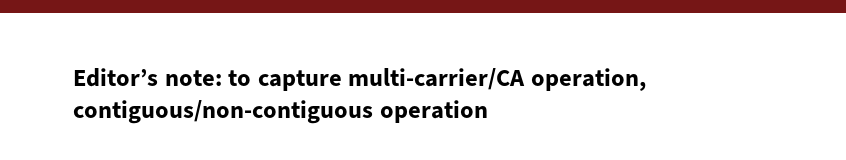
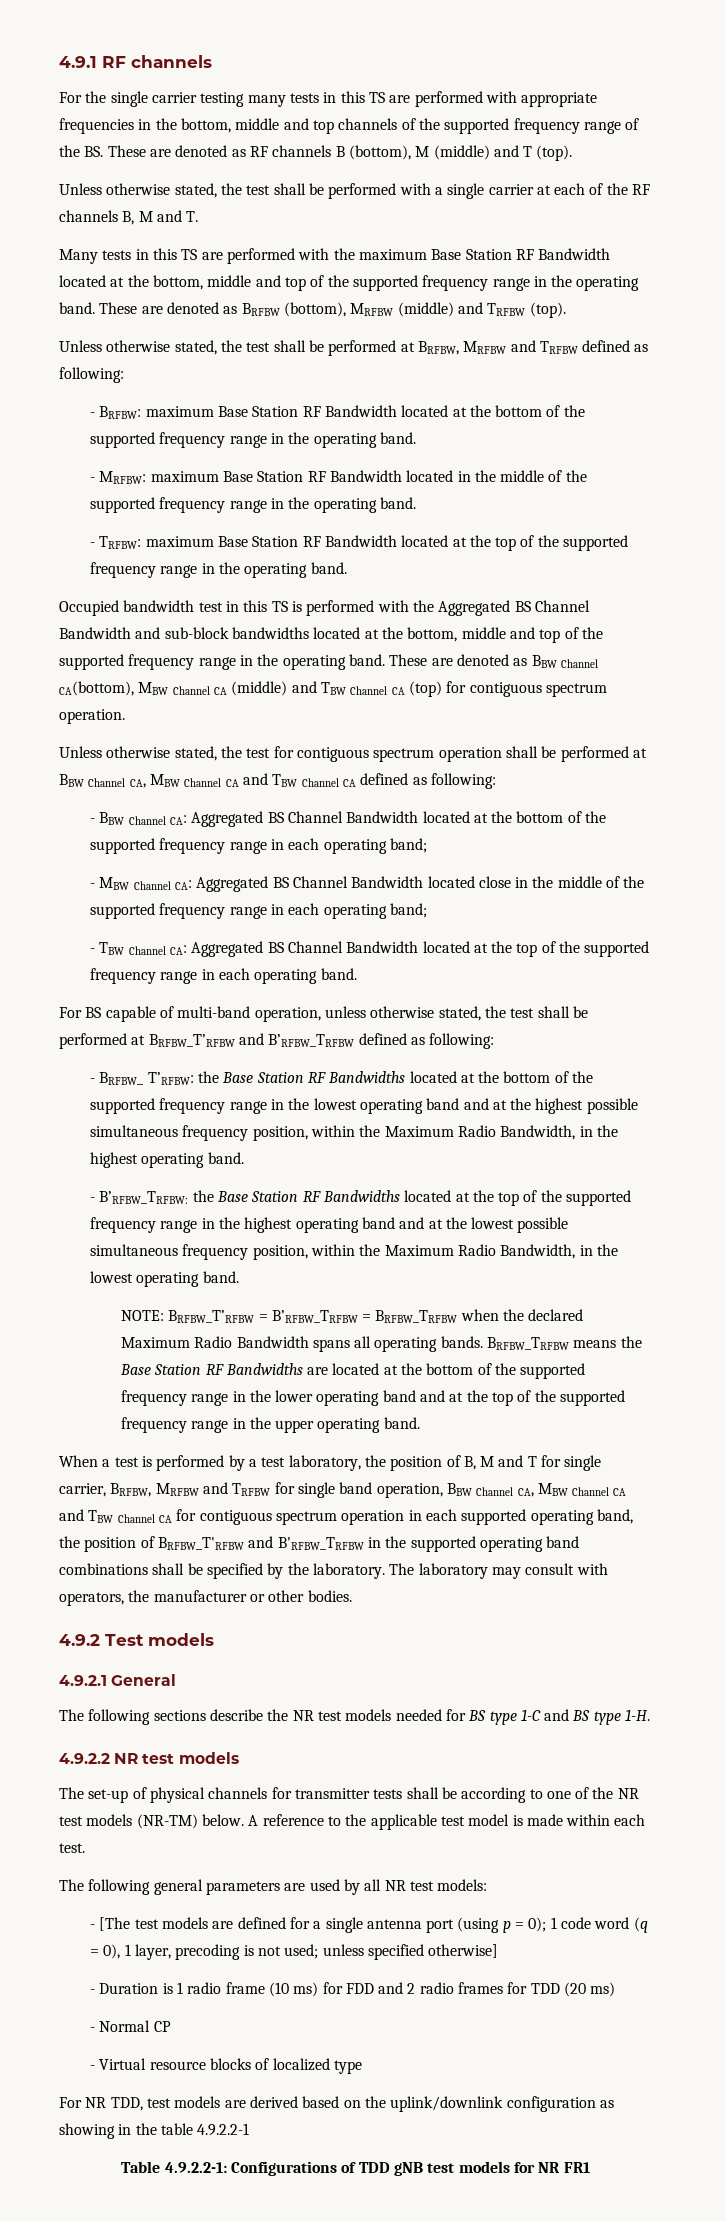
- Editor’s note: to capture multi-carrier/CA operation, contiguous/non-contiguous operation
+ 4.9.1 RF channels
+ For the single carrier testing many tests in this TS are performed with appropriate frequencies in the bottom, middle and top channels of the supported frequency range of the BS. These are denoted as RF channels B (bottom), M (middle) and T (top).
+ Unless otherwise stated, the test shall be performed with a single carrier at each of the RF channels B, M and T.
+ Many tests in this TS are performed with the maximum Base Station RF Bandwidth located at the bottom, middle and top of the supported frequency range in the operating band. These are denoted as BRFBW (bottom), MRFBW (middle) and TRFBW (top).
+ Unless otherwise stated, the test shall be performed at BRFBW, MRFBW and TRFBW defined as following:
+ - BRFBW: maximum Base Station RF Bandwidth located at the bottom of the supported frequency range in the operating band.
+ - MRFBW: maximum Base Station RF Bandwidth located in the middle of the supported frequency range in the operating band.
+ - TRFBW: maximum Base Station RF Bandwidth located at the top of the supported frequency range in the operating band.
+ Occupied bandwidth test in this TS is performed with the Aggregated BS Channel Bandwidth and sub-block bandwidths located at the bottom, middle and top of the supported frequency range in the operating band. These are denoted as BBW Channel CA(bottom), MBW Channel CA (middle) and TBW Channel CA (top) for contiguous spectrum operation.
+ Unless otherwise stated, the test for contiguous spectrum operation shall be performed at BBW Channel CA, MBW Channel CA and TBW Channel CA defined as following:
+ - BBW Channel CA: Aggregated BS Channel Bandwidth located at the bottom of the supported frequency range in each operating band;
+ - MBW Channel CA: Aggregated BS Channel Bandwidth located close in the middle of the supported frequency range in each operating band;
+ - TBW Channel CA: Aggregated BS Channel Bandwidth located at the top of the supported frequency range in each operating band.
+ For BS capable of multi-band operation, unless otherwise stated, the test shall be performed at BRFBW_T’RFBW and B’RFBW_TRFBW defined as following:
+ - BRFBW_ T’RFBW: the Base Station RF Bandwidths located at the bottom of the supported frequency range in the lowest operating band and at the highest possible simultaneous frequency position, within the Maximum Radio Bandwidth, in the highest operating band.
+ - B’RFBW_TRFBW: the Base Station RF Bandwidths located at the top of the supported frequency range in the highest operating band and at the lowest possible simultaneous frequency position, within the Maximum Radio Bandwidth, in the lowest operating band.
+ NOTE: BRFBW_T’RFBW = B’RFBW_TRFBW = BRFBW_TRFBW when the declared Maximum Radio Bandwidth spans all operating bands. BRFBW_TRFBW means the Base Station RF Bandwidths are located at the bottom of the supported frequency range in the lower operating band and at the top of the supported frequency range in the upper operating band.
+ When a test is performed by a test laboratory, the position of B, M and T for single carrier, BRFBW, MRFBW and TRFBW for single band operation, BBW Channel CA, MBW Channel CA and TBW Channel CA for contiguous spectrum operation in each supported operating band, the position of BRFBW_T'RFBW and B'RFBW_TRFBW in the supported operating band combinations shall be specified by the laboratory. The laboratory may consult with operators, the manufacturer or other bodies.
+ 4.9.2 Test models
+ 4.9.2.1 General
+ The following sections describe the NR test models needed for BS type 1-C and BS type 1-H.
+ 4.9.2.2 NR test models
+ The set-up of physical channels for transmitter tests shall be according to one of the NR test models (NR-TM) below. A reference to the applicable test model is made within each test.
+ The following general parameters are used by all NR test models:
+ - [The test models are defined for a single antenna port (using p = 0); 1 code word (q = 0), 1 layer, precoding is not used; unless specified otherwise]
+ - Duration is 1 radio frame (10 ms) for FDD and 2 radio frames for TDD (20 ms)
+ - Normal CP
+ - Virtual resource blocks of localized type
+ For NR TDD, test models are derived based on the uplink/downlink configuration as showing in the table 4.9.2.2-1
+ Table 4.9.2.2-1: Configurations of TDD gNB test models for NR FR1

